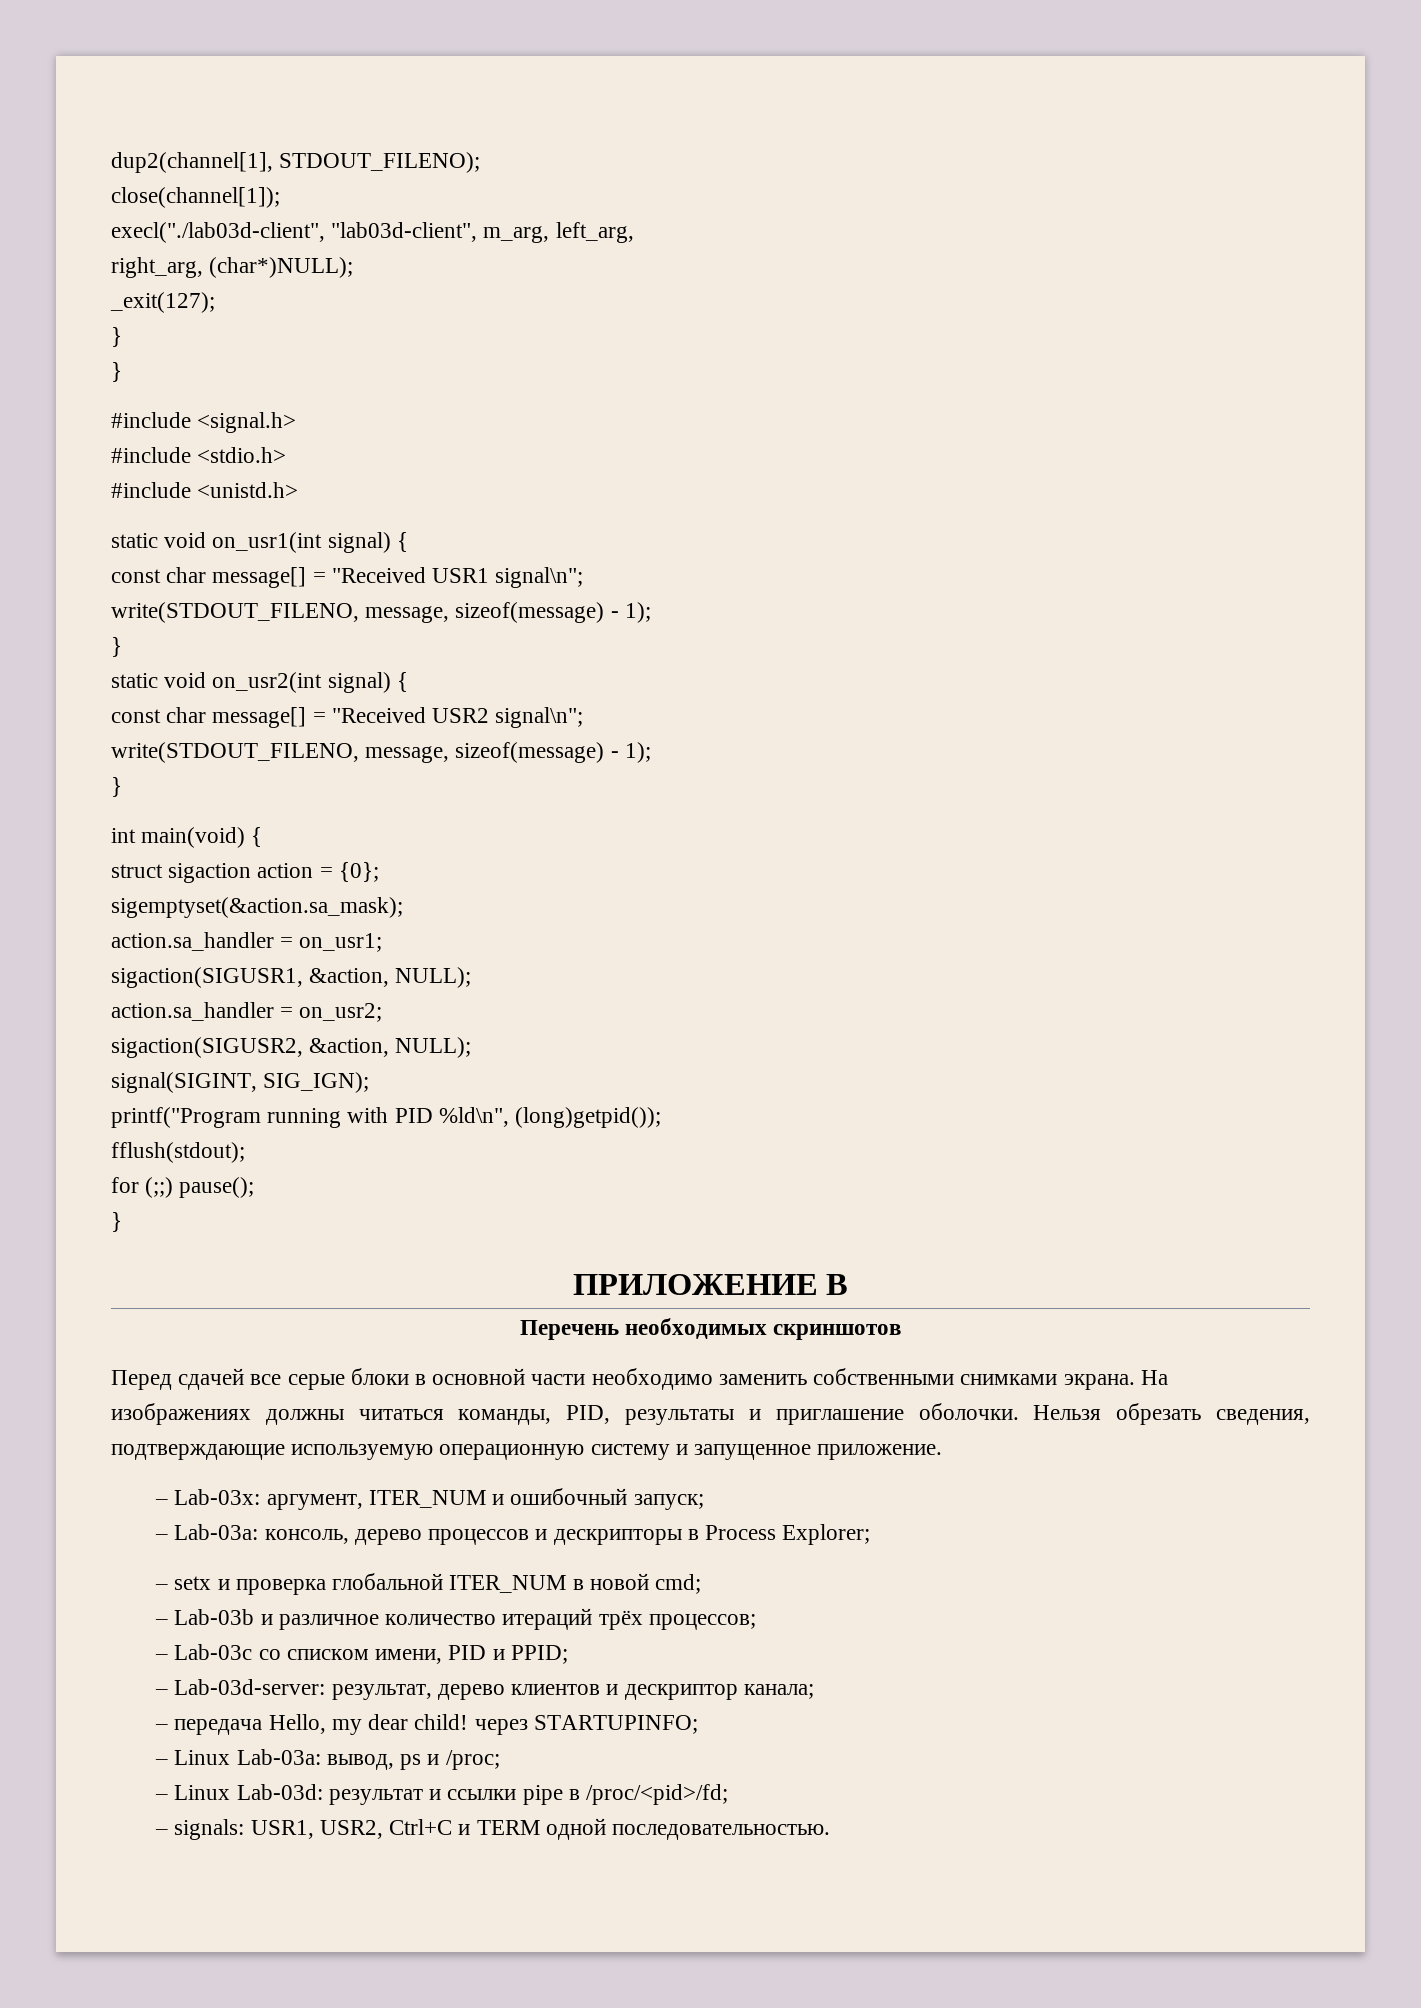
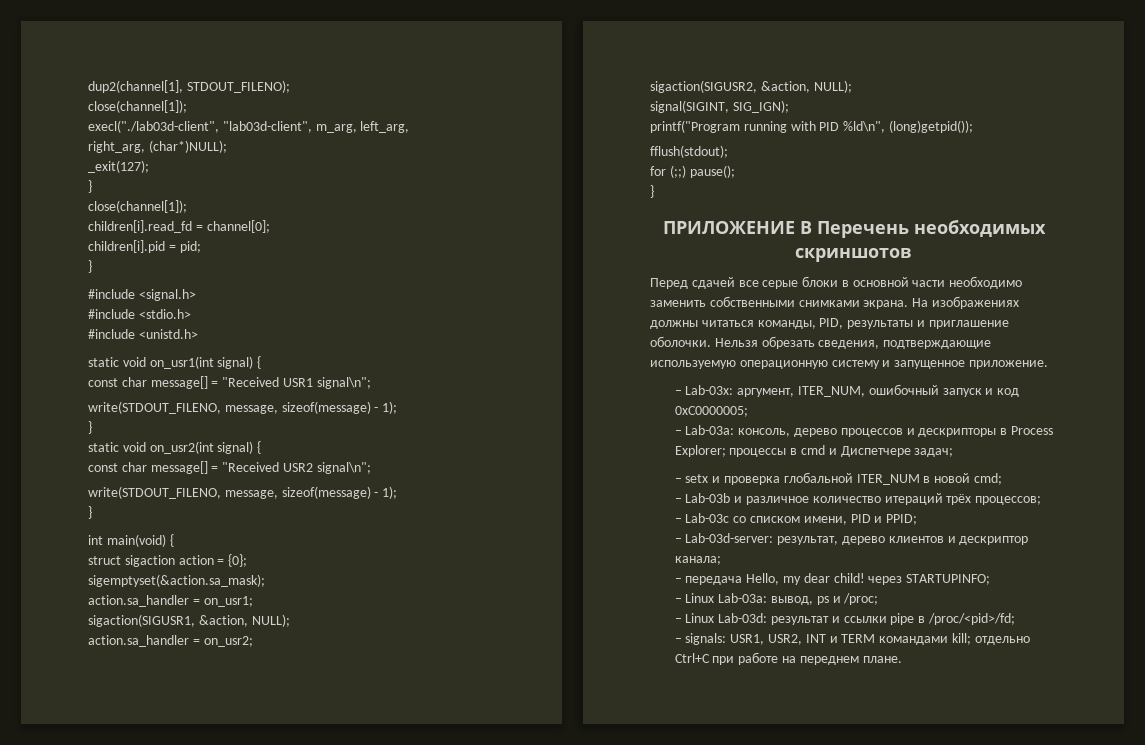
  _exit(127);
  }
+ close(channel[1]);
+ children[i].read_fd = channel[0];
+ children[i].pid = pid;
- ПРИЛОЖЕНИЕ В
- Перечень необходимых скриншотов
+ ПРИЛОЖЕНИЕ В Перечень необходимых скриншотов
- – Lab-03x: аргумент, ITER_NUM и ошибочный запуск;
+ – Lab-03x: аргумент, ITER_NUM, ошибочный запуск и код 0xC0000005;
- – Lab-03a: консоль, дерево процессов и дескрипторы в Process Explorer;
+ – Lab-03a: консоль, дерево процессов и дескрипторы в Process Explorer; процессы в cmd и Диспетчере задач;
- – signals: USR1, USR2, Ctrl+C и TERM одной последовательностью.
+ – signals: USR1, USR2, INT и TERM командами kill; отдельно Ctrl+C при работе на переднем плане.

